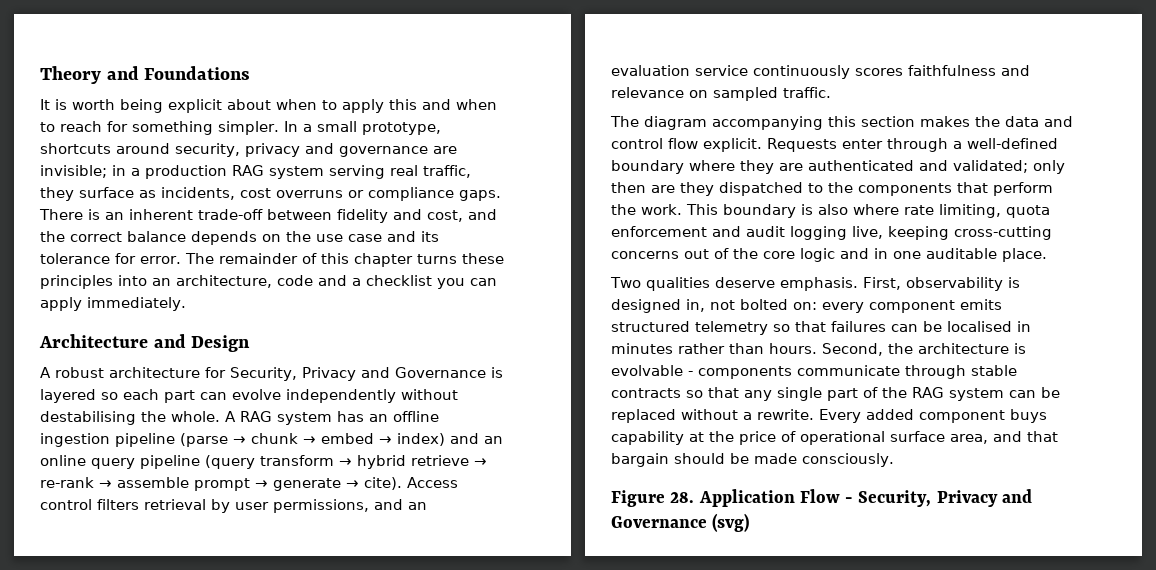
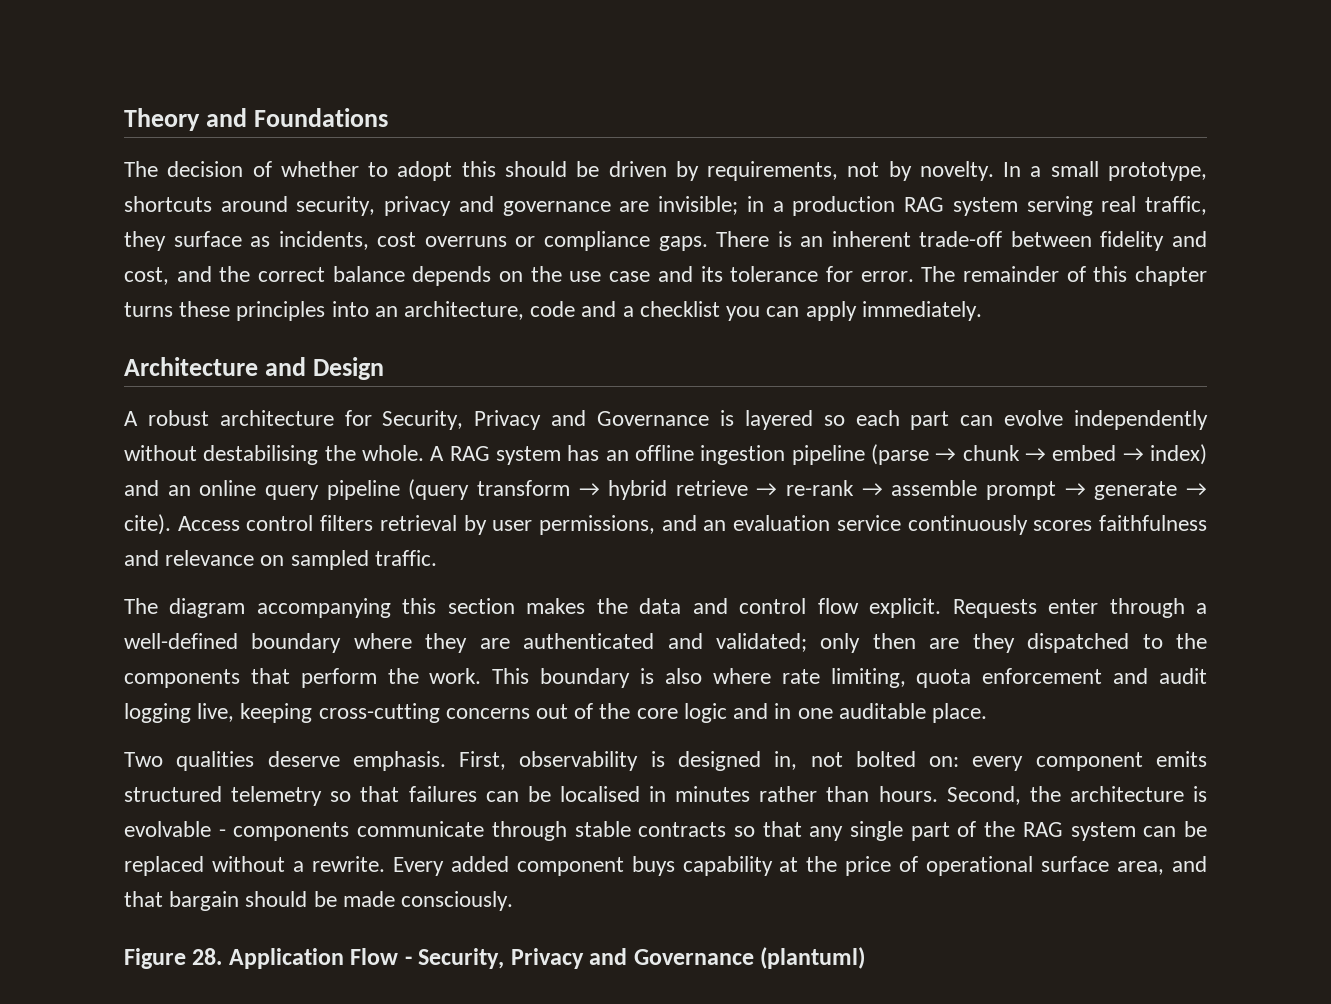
- It is worth being explicit about when to apply this and when to reach for something simpler.
+ The decision of whether to adopt this should be driven by requirements, not by novelty.
- Figure 28. Application Flow - Security, Privacy and Governance (svg)
+ Figure 28. Application Flow - Security, Privacy and Governance (plantuml)

